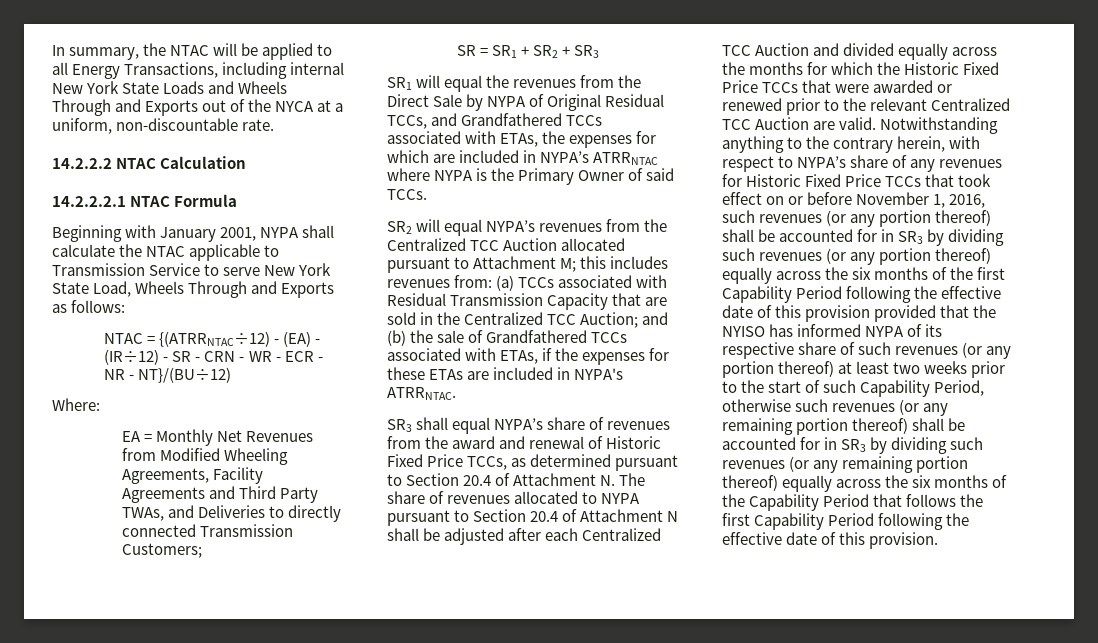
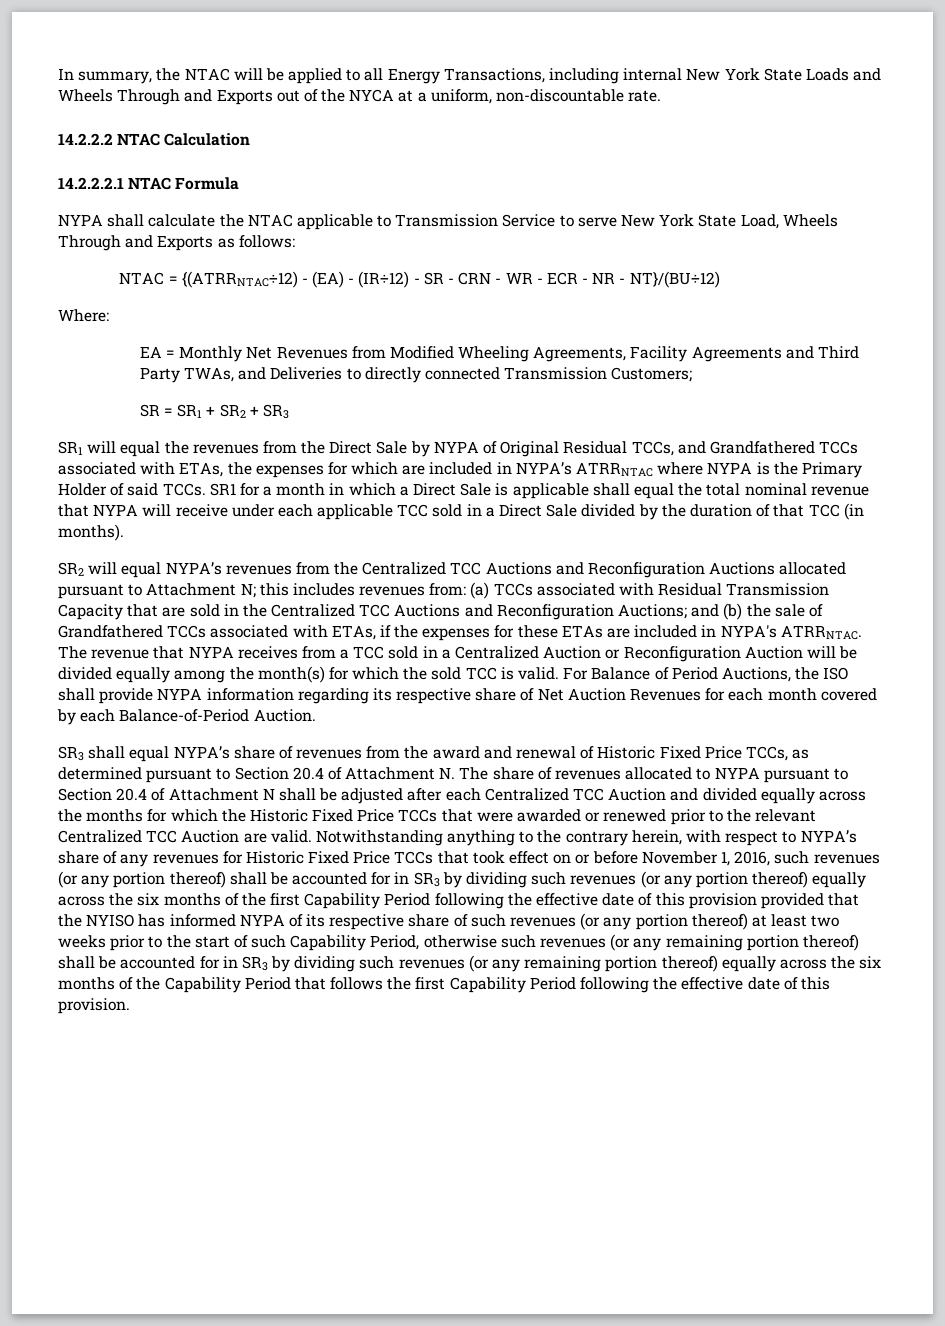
- Beginning with January 2001, NYPA shall calculate the NTAC applicable to Transmission Service to serve New York State Load, Wheels Through and Exports as follows:
+ NYPA shall calculate the NTAC applicable to Transmission Service to serve New York State Load, Wheels Through and Exports as follows:
- SR1 will equal the revenues from the Direct Sale by NYPA of Original Residual TCCs, and Grandfathered TCCs associated with ETAs, the expenses for which are included in NYPA’s ATRRNTAC where NYPA is the Primary Owner of said TCCs.
+ SR1 will equal the revenues from the Direct Sale by NYPA of Original Residual TCCs, and Grandfathered TCCs associated with ETAs, the expenses for which are included in NYPA’s ATRRNTAC where NYPA is the Primary Holder of said TCCs. SR1 for a month in which a Direct Sale is applicable shall equal the total nominal revenue that NYPA will receive under each applicable TCC sold in a Direct Sale divided by the duration of that TCC (in months).
- SR2 will equal NYPA’s revenues from the Centralized TCC Auction allocated pursuant to Attachment M; this includes revenues from: (a) TCCs associated with Residual Transmission Capacity that are sold in the Centralized TCC Auction; and (b) the sale of Grandfathered TCCs associated with ETAs, if the expenses for these ETAs are included in NYPA's ATRRNTAC.
+ SR2 will equal NYPA’s revenues from the Centralized TCC Auctions and Reconfiguration Auctions allocated pursuant to Attachment N; this includes revenues from: (a) TCCs associated with Residual Transmission Capacity that are sold in the Centralized TCC Auctions and Reconfiguration Auctions; and (b) the sale of Grandfathered TCCs associated with ETAs, if the expenses for these ETAs are included in NYPA's ATRRNTAC. The revenue that NYPA receives from a TCC sold in a Centralized Auction or Reconfiguration Auction will be divided equally among the month(s) for which the sold TCC is valid. For Balance of Period Auctions, the ISO shall provide NYPA information regarding its respective share of Net Auction Revenues for each month covered by each Balance-of-Period Auction.

